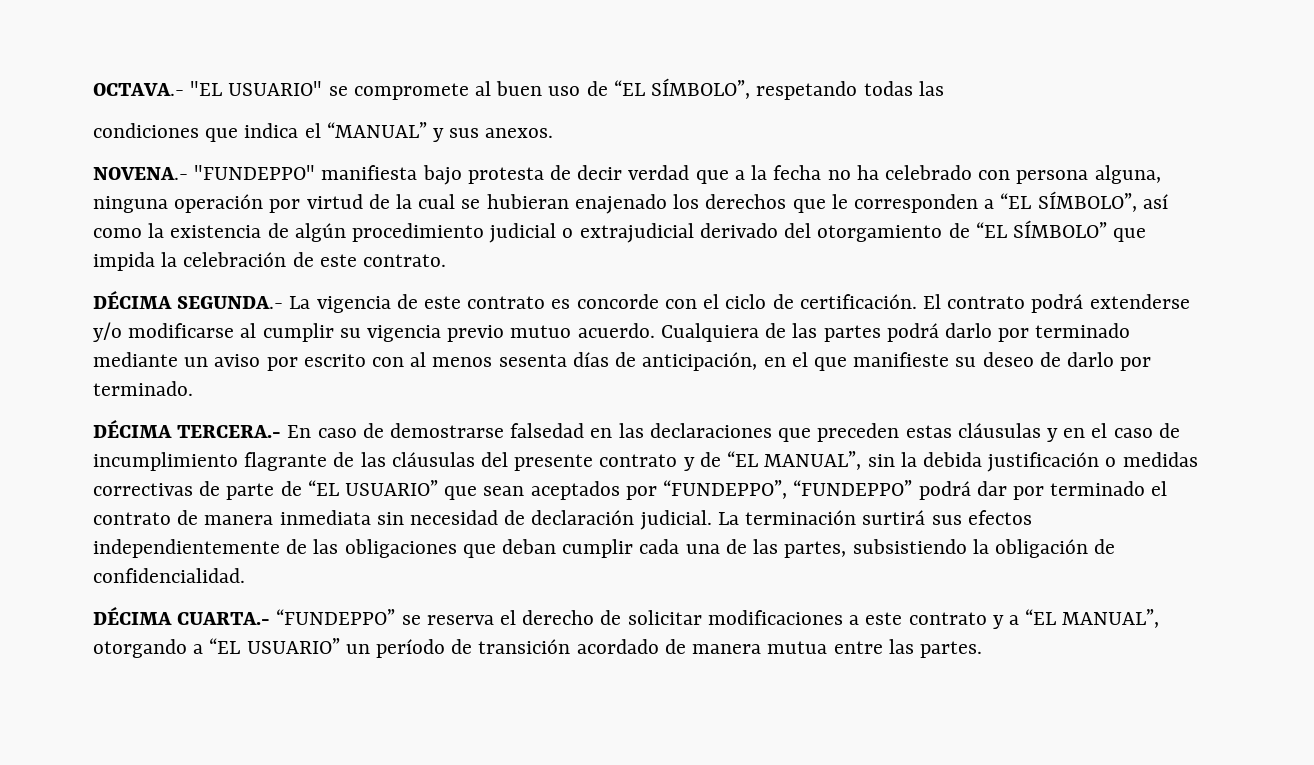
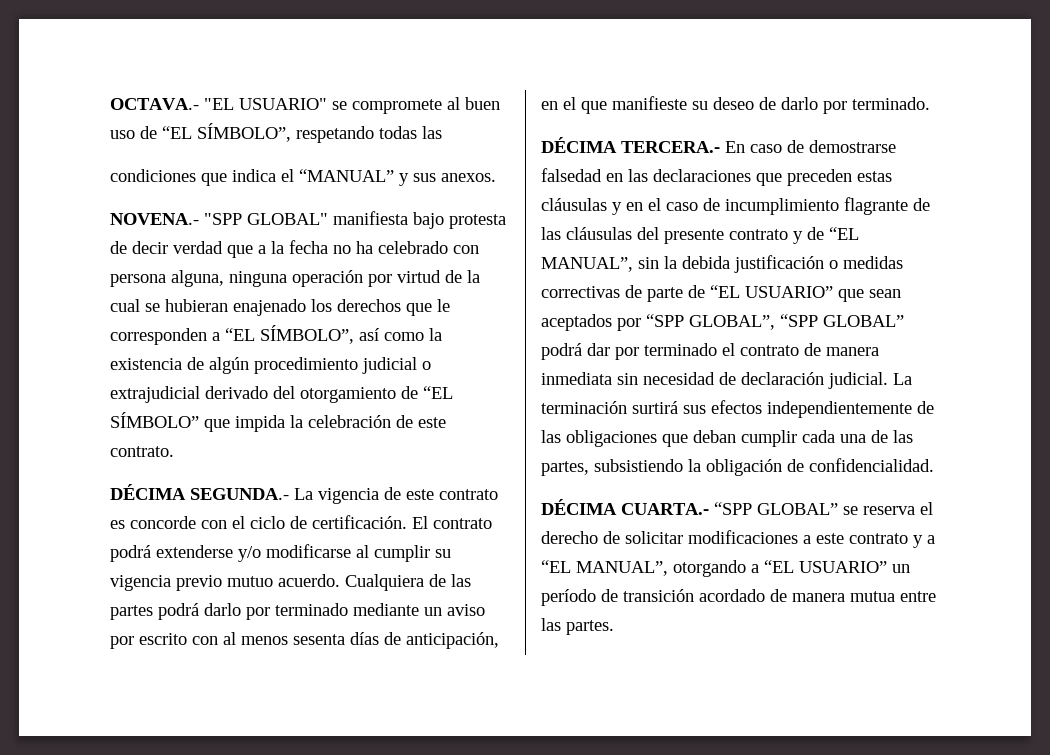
- NOVENA.- "FUNDEPPO" manifiesta bajo protesta de decir verdad que a la fecha no ha celebrado con persona alguna, ninguna operación por virtud de la cual se hubieran enajenado los derechos que le corresponden a “EL SÍMBOLO”, así como la existencia de algún procedimiento judicial o extrajudicial derivado del otorgamiento de “EL SÍMBOLO” que impida la celebración de este contrato.
+ NOVENA.- "SPP GLOBAL" manifiesta bajo protesta de decir verdad que a la fecha no ha celebrado con persona alguna, ninguna operación por virtud de la cual se hubieran enajenado los derechos que le corresponden a “EL SÍMBOLO”, así como la existencia de algún procedimiento judicial o extrajudicial derivado del otorgamiento de “EL SÍMBOLO” que impida la celebración de este contrato.
- DÉCIMA TERCERA.- En caso de demostrarse falsedad en las declaraciones que preceden estas cláusulas y en el caso de incumplimiento flagrante de las cláusulas del presente contrato y de “EL MANUAL”, sin la debida justificación o medidas correctivas de parte de “EL USUARIO” que sean aceptados por “FUNDEPPO”, “FUNDEPPO” podrá dar por terminado el contrato de manera inmediata sin necesidad de declaración judicial.
+ DÉCIMA TERCERA.- En caso de demostrarse falsedad en las declaraciones que preceden estas cláusulas y en el caso de incumplimiento flagrante de las cláusulas del presente contrato y de “EL MANUAL”, sin la debida justificación o medidas correctivas de parte de “EL USUARIO” que sean aceptados por “SPP GLOBAL”, “SPP GLOBAL” podrá dar por terminado el contrato de manera inmediata sin necesidad de declaración judicial.
- DÉCIMA CUARTA.- “FUNDEPPO” se reserva el derecho de solicitar modificaciones a este contrato y a “EL MANUAL”, otorgando a “EL USUARIO” un período de transición acordado de manera mutua entre las partes.
+ DÉCIMA CUARTA.- “SPP GLOBAL” se reserva el derecho de solicitar modificaciones a este contrato y a “EL MANUAL”, otorgando a “EL USUARIO” un período de transición acordado de manera mutua entre las partes.

